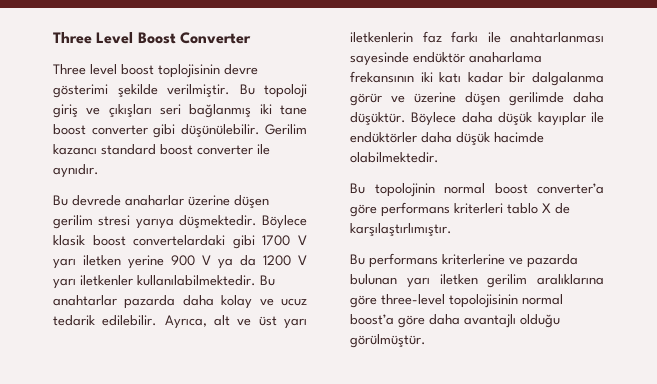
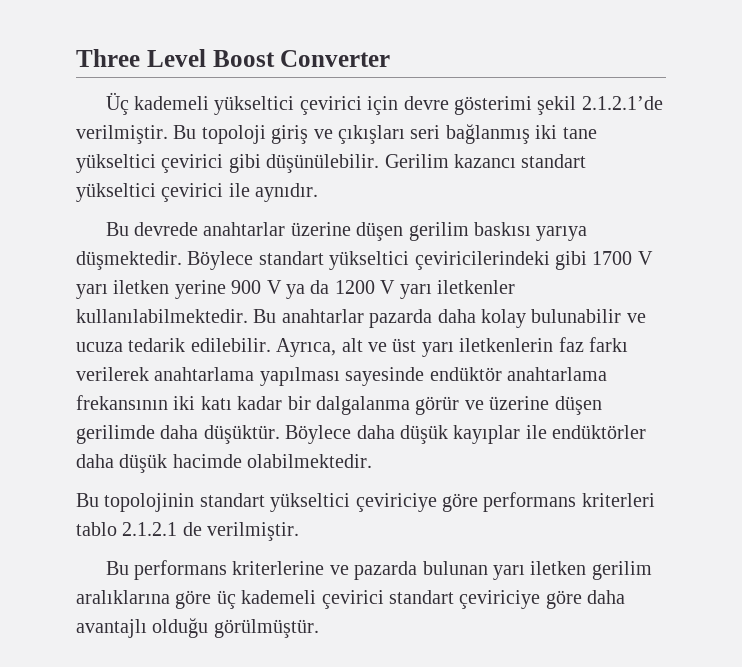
- Three level boost toplojisinin devre gösterimi şekilde verilmiştir.
+ Üç kademeli yükseltici çevirici için devre gösterimi şekil 2.1.2.1’de verilmiştir.
- Bu topoloji giriş ve çıkışları seri bağlanmış iki tane boost converter gibi düşünülebilir.
+ Bu topoloji giriş ve çıkışları seri bağlanmış iki tane yükseltici çevirici gibi düşünülebilir.
- Gerilim kazancı standard boost converter ile aynıdır.
+ Gerilim kazancı standart yükseltici çevirici ile aynıdır.
- Bu devrede anaharlar üzerine düşen gerilim stresi yarıya düşmektedir.
+ Bu devrede anahtarlar üzerine düşen gerilim baskısı yarıya düşmektedir.
- Böylece klasik boost convertelardaki gibi 1700 V yarı iletken yerine 900 V ya da 1200 V yarı iletkenler kullanılabilmektedir.
+ Böylece standart yükseltici çeviricilerindeki gibi 1700 V yarı iletken yerine 900 V ya da 1200 V yarı iletkenler kullanılabilmektedir.
- Bu anahtarlar pazarda daha kolay ve ucuz tedarik edilebilir.
+ Bu anahtarlar pazarda daha kolay bulunabilir ve ucuza tedarik edilebilir.
- Ayrıca, alt ve üst yarı iletkenlerin faz farkı ile anahtarlanması sayesinde endüktör anaharlama frekansının iki katı kadar bir dalgalanma görür ve üzerine düşen gerilimde daha düşüktür.
+ Ayrıca, alt ve üst yarı iletkenlerin faz farkı verilerek anahtarlama yapılması sayesinde endüktör anahtarlama frekansının iki katı kadar bir dalgalanma görür ve üzerine düşen gerilimde daha düşüktür.
- Bu topolojinin normal boost converter’a göre performans kriterleri tablo X de karşılaştırlımıştır.
+ Bu topolojinin standart yükseltici çeviriciye göre performans kriterleri tablo 2.1.2.1 de verilmiştir.
- Bu performans kriterlerine ve pazarda bulunan yarı iletken gerilim aralıklarına göre three-level topolojisinin normal boost’a göre daha avantajlı olduğu görülmüştür.
+ Bu performans kriterlerine ve pazarda bulunan yarı iletken gerilim aralıklarına göre üç kademeli çevirici standart çeviriciye göre daha avantajlı olduğu görülmüştür.

